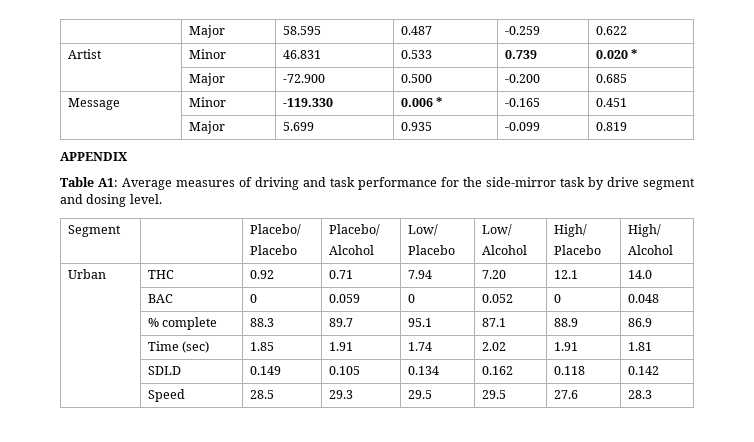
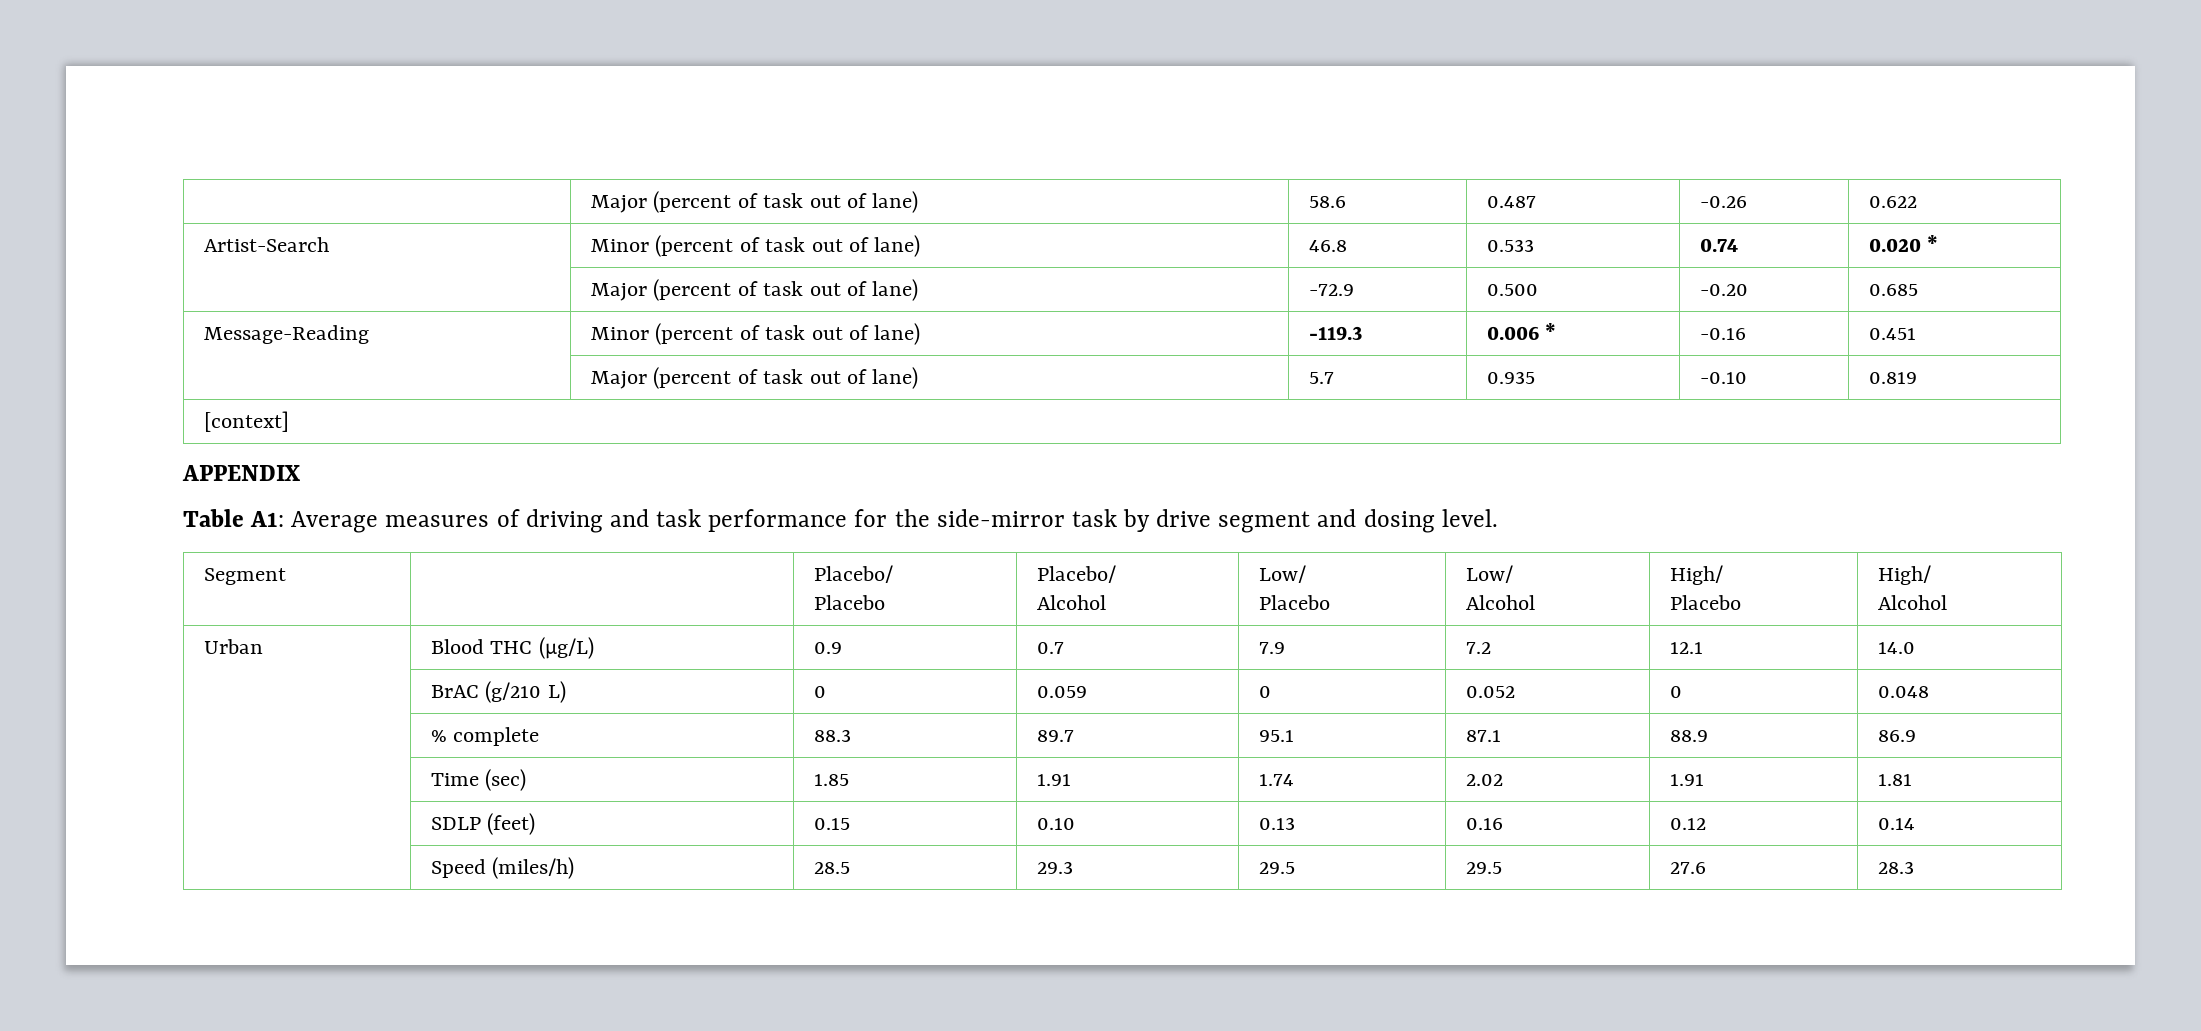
- | Major | 58.595 | 0.487 | -0.259 | 0.622
+ | Major (percent of task out of lane) | 58.6 | 0.487 | -0.26 | 0.622
- Artist | Minor | 46.831 | 0.533 | 0.739 | 0.020 *
+ Artist-Search | Minor (percent of task out of lane) | 46.8 | 0.533 | 0.74 | 0.020 *
- | Major | -72.900 | 0.500 | -0.200 | 0.685
+ | Major (percent of task out of lane) | -72.9 | 0.500 | -0.20 | 0.685
- Message | Minor | -119.330 | 0.006 * | -0.165 | 0.451
+ Message-Reading | Minor (percent of task out of lane) | -119.3 | 0.006 * | -0.16 | 0.451
- | Major | 5.699 | 0.935 | -0.099 | 0.819
+ | Major (percent of task out of lane) | 5.7 | 0.935 | -0.10 | 0.819
+ [context]
- Urban | THC | 0.92 | 0.71 | 7.94 | 7.20 | 12.1 | 14.0
+ Urban | Blood THC (µg/L) | 0.9 | 0.7 | 7.9 | 7.2 | 12.1 | 14.0
- | BAC | 0 | 0.059 | 0 | 0.052 | 0 | 0.048
+ | BrAC (g/210 L) | 0 | 0.059 | 0 | 0.052 | 0 | 0.048
- | SDLD | 0.149 | 0.105 | 0.134 | 0.162 | 0.118 | 0.142
+ | SDLP (feet) | 0.15 | 0.10 | 0.13 | 0.16 | 0.12 | 0.14
- | Speed | 28.5 | 29.3 | 29.5 | 29.5 | 27.6 | 28.3
+ | Speed (miles/h) | 28.5 | 29.3 | 29.5 | 29.5 | 27.6 | 28.3

